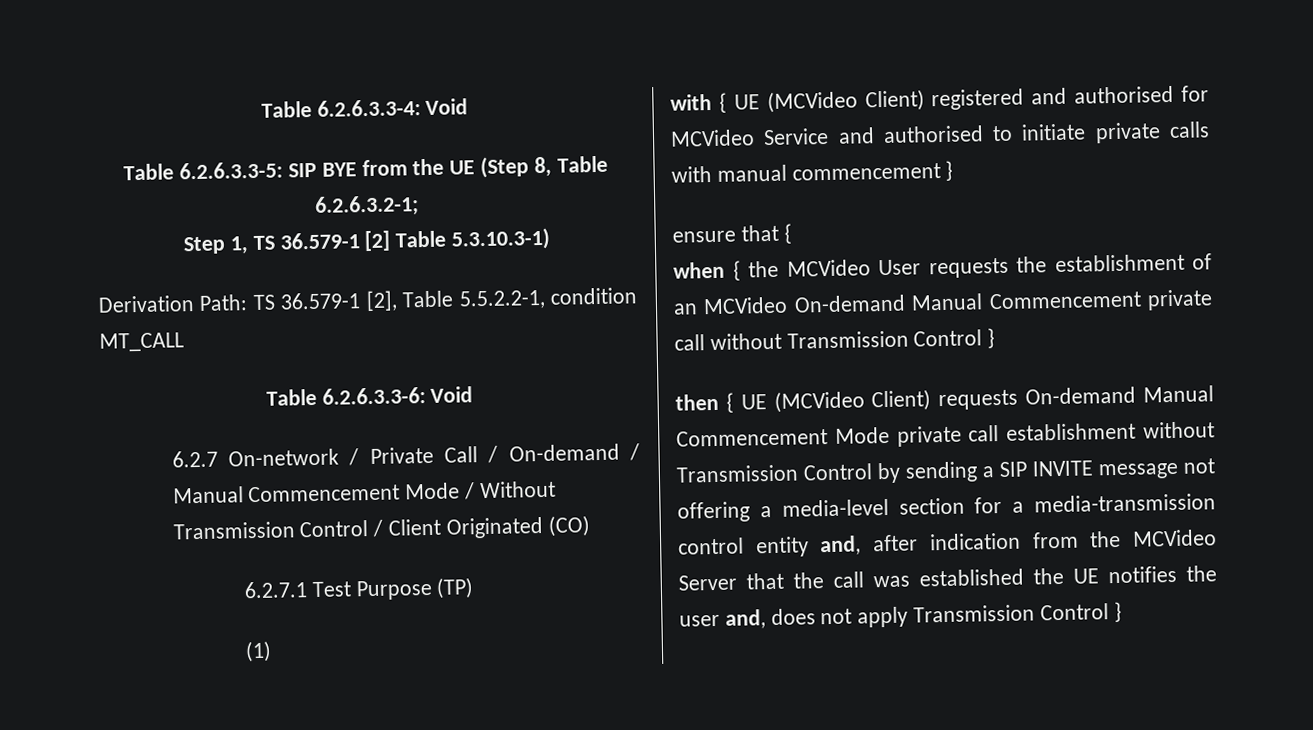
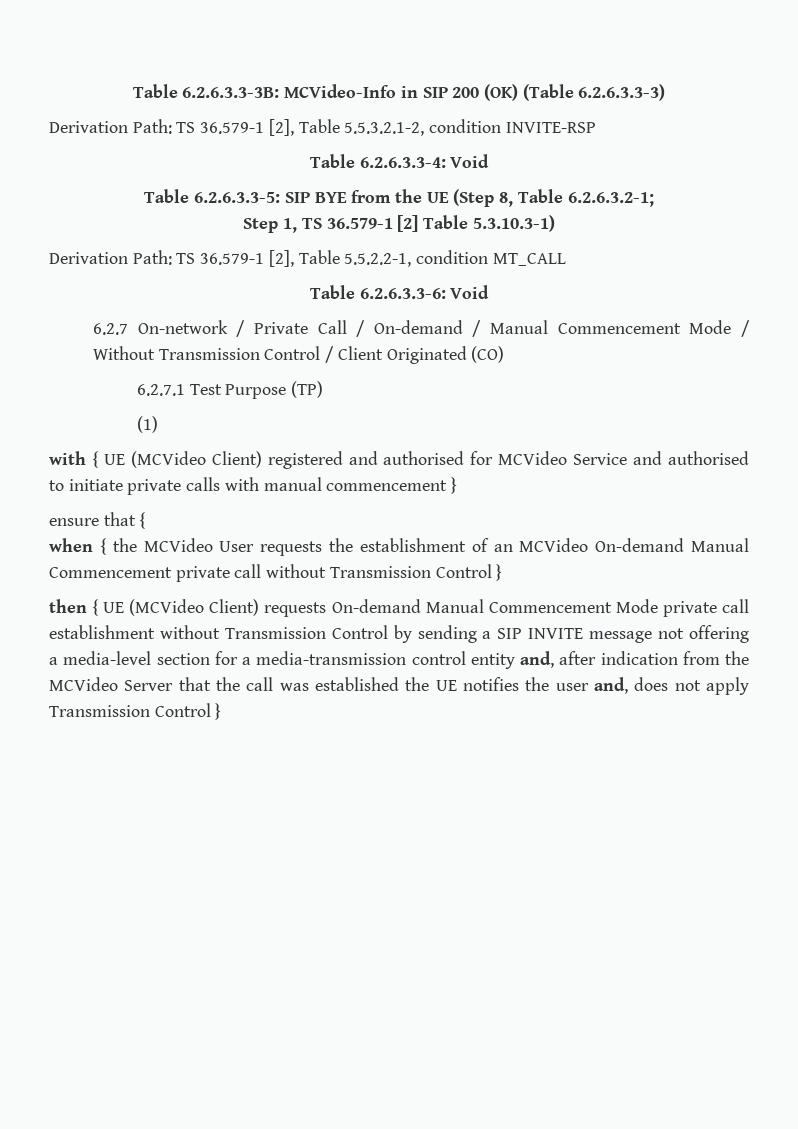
+ Table 6.2.6.3.3-3B: MCVideo-Info in SIP 200 (OK) (Table 6.2.6.3.3-3)
+ Derivation Path: TS 36.579-1 [2], Table 5.5.3.2.1-2, condition INVITE-RSP

